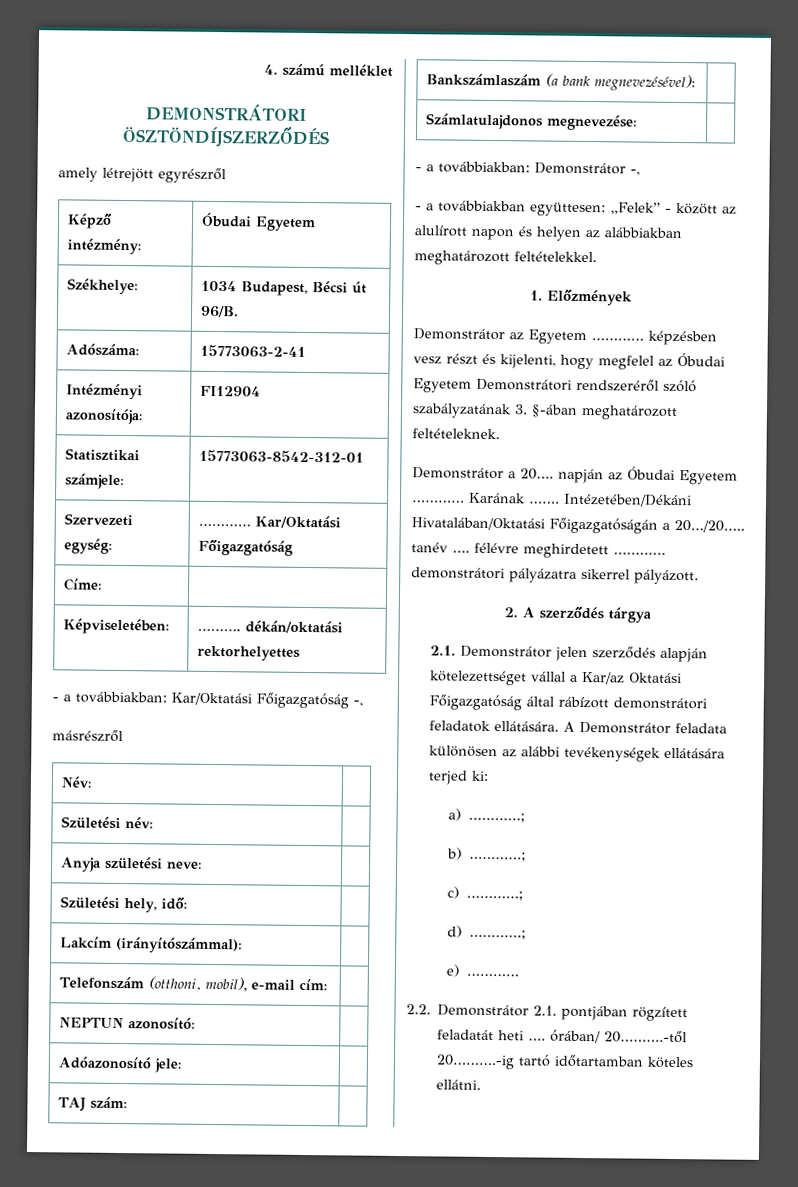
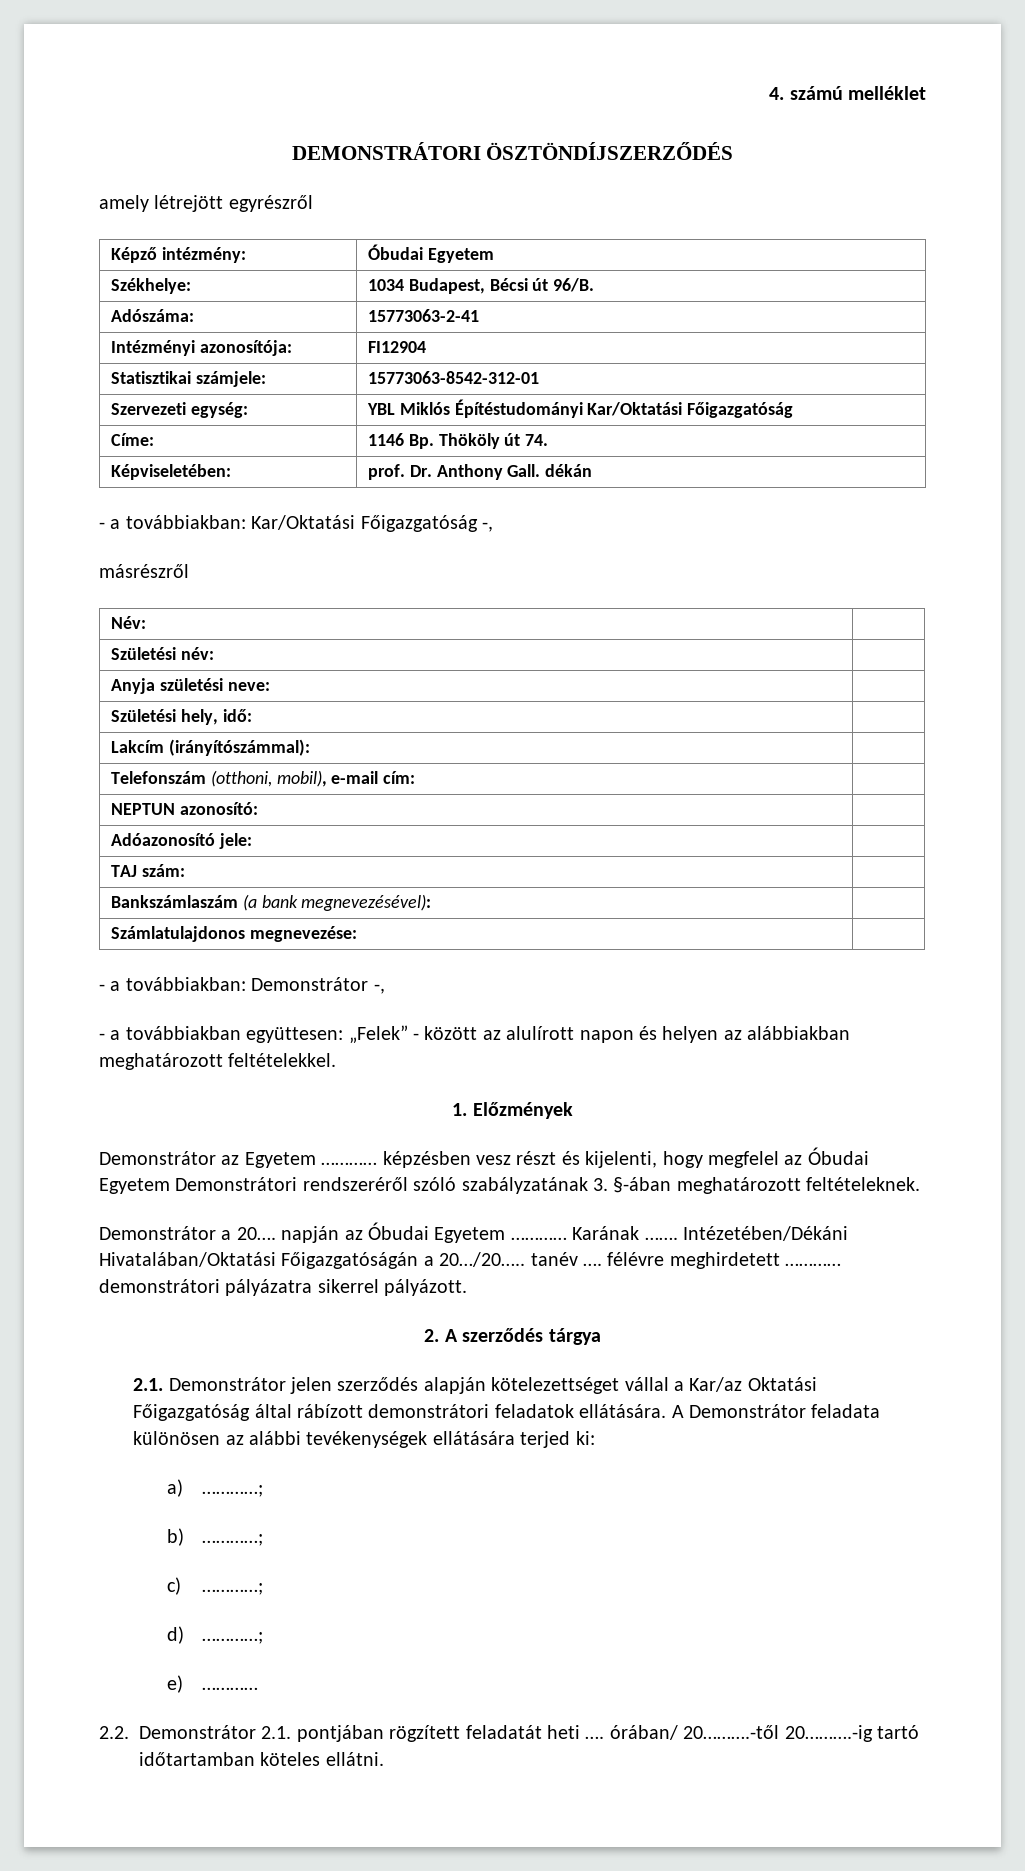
- Szervezeti egység: | ………… Kar/Oktatási Főigazgatóság
+ Szervezeti egység: | YBL Miklós Építéstudományi Kar/Oktatási Főigazgatóság
- Címe: |
- Képviseletében: | ………. dékán/oktatási rektorhelyettes
+ Címe: | 1146 Bp. Thököly út 74.
+ Képviseletében: | prof. Dr. Anthony Gall. dékán

